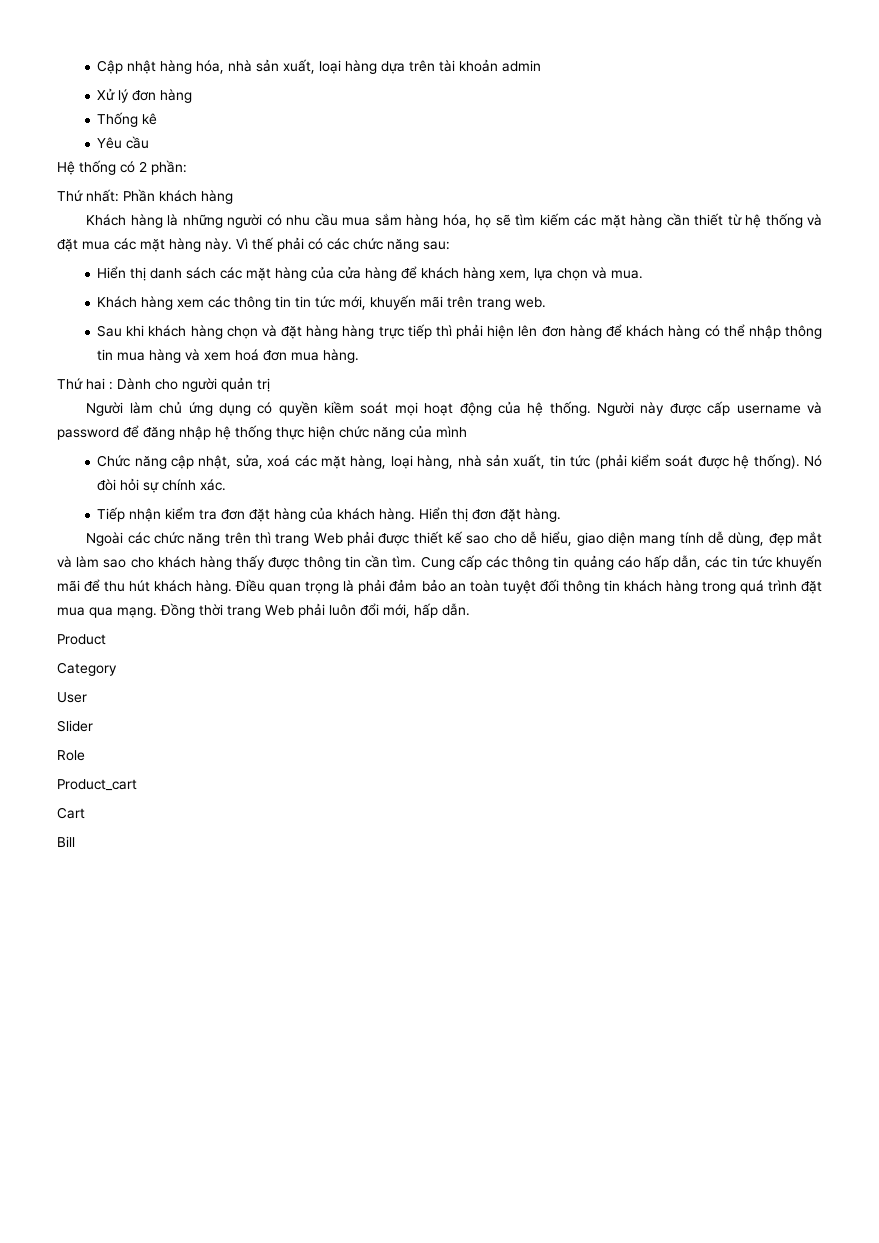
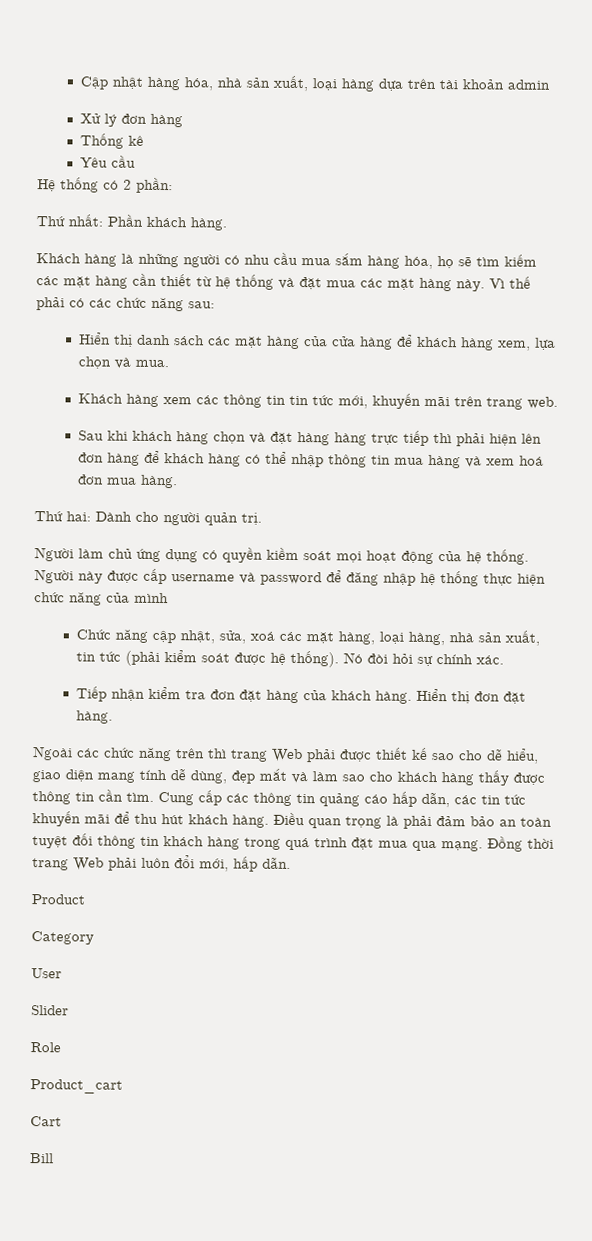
- Thứ nhất: Phần khách hàng
+ Thứ nhất: Phần khách hàng.
- Thứ hai : Dành cho người quản trị
+ Thứ hai: Dành cho người quản trị.

